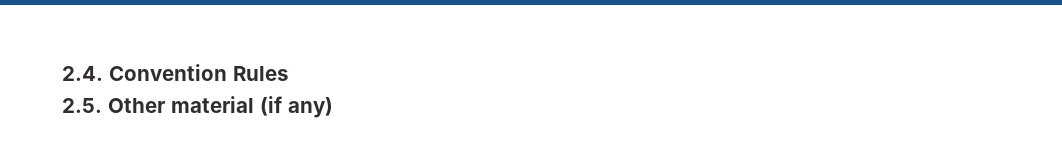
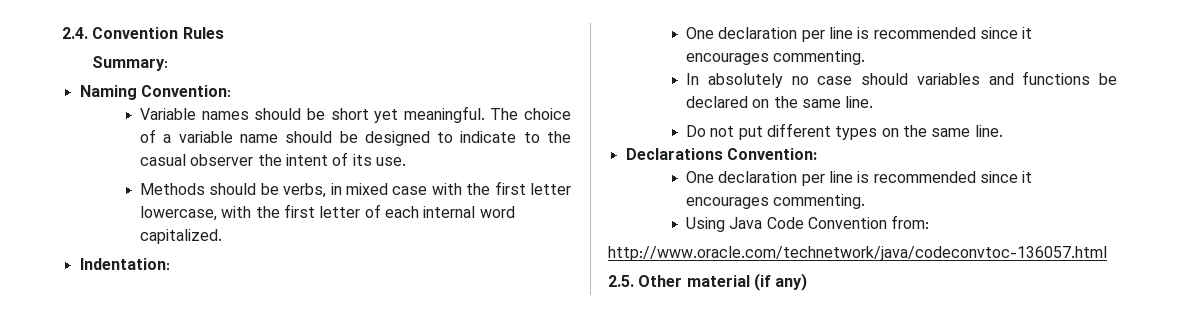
+ Summary:
+ Naming Convention:
+ Variable names should be short yet meaningful. The choice of a variable name should be designed to indicate to the casual observer the intent of its use.
+ Methods should be verbs, in mixed case with the first letter lowercase, with the first letter of each internal word capitalized.
+ Indentation:
+ One declaration per line is recommended since it encourages commenting.
+ In absolutely no case should variables and functions be declared on the same line.
+ Do not put different types on the same line.
+ Declarations Convention:
+ One declaration per line is recommended since it encourages commenting.
+ Using Java Code Convention from:
+ http://www.oracle.com/technetwork/java/codeconvtoc-136057.html

